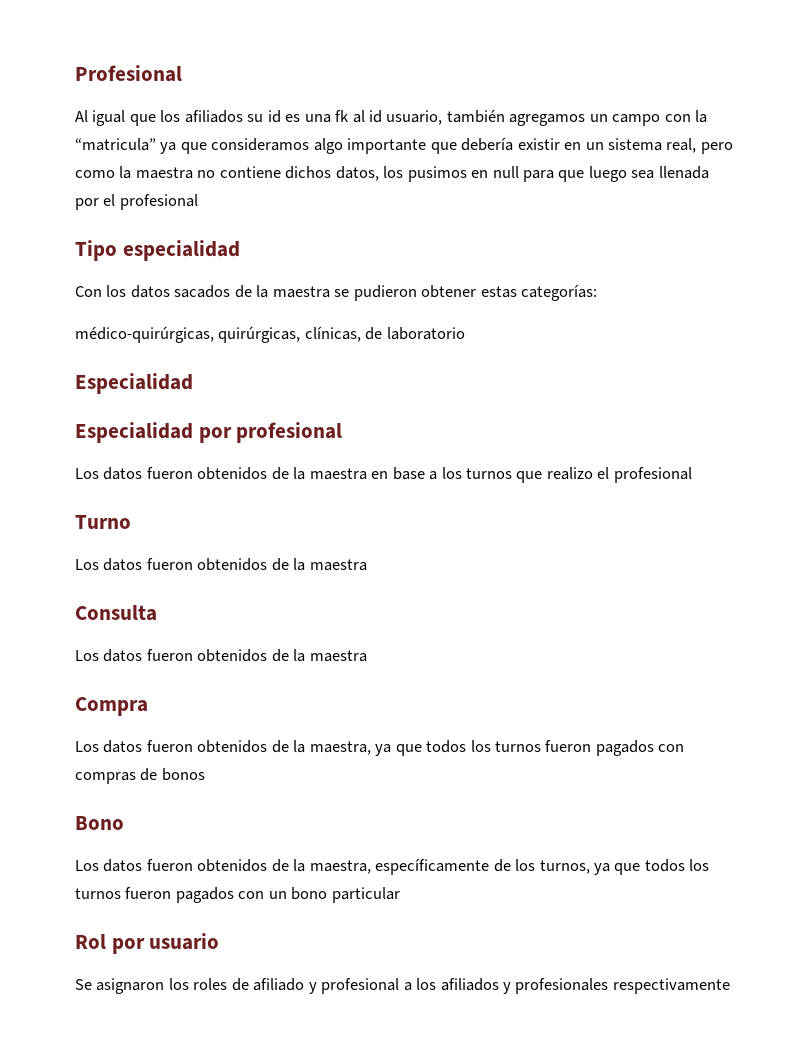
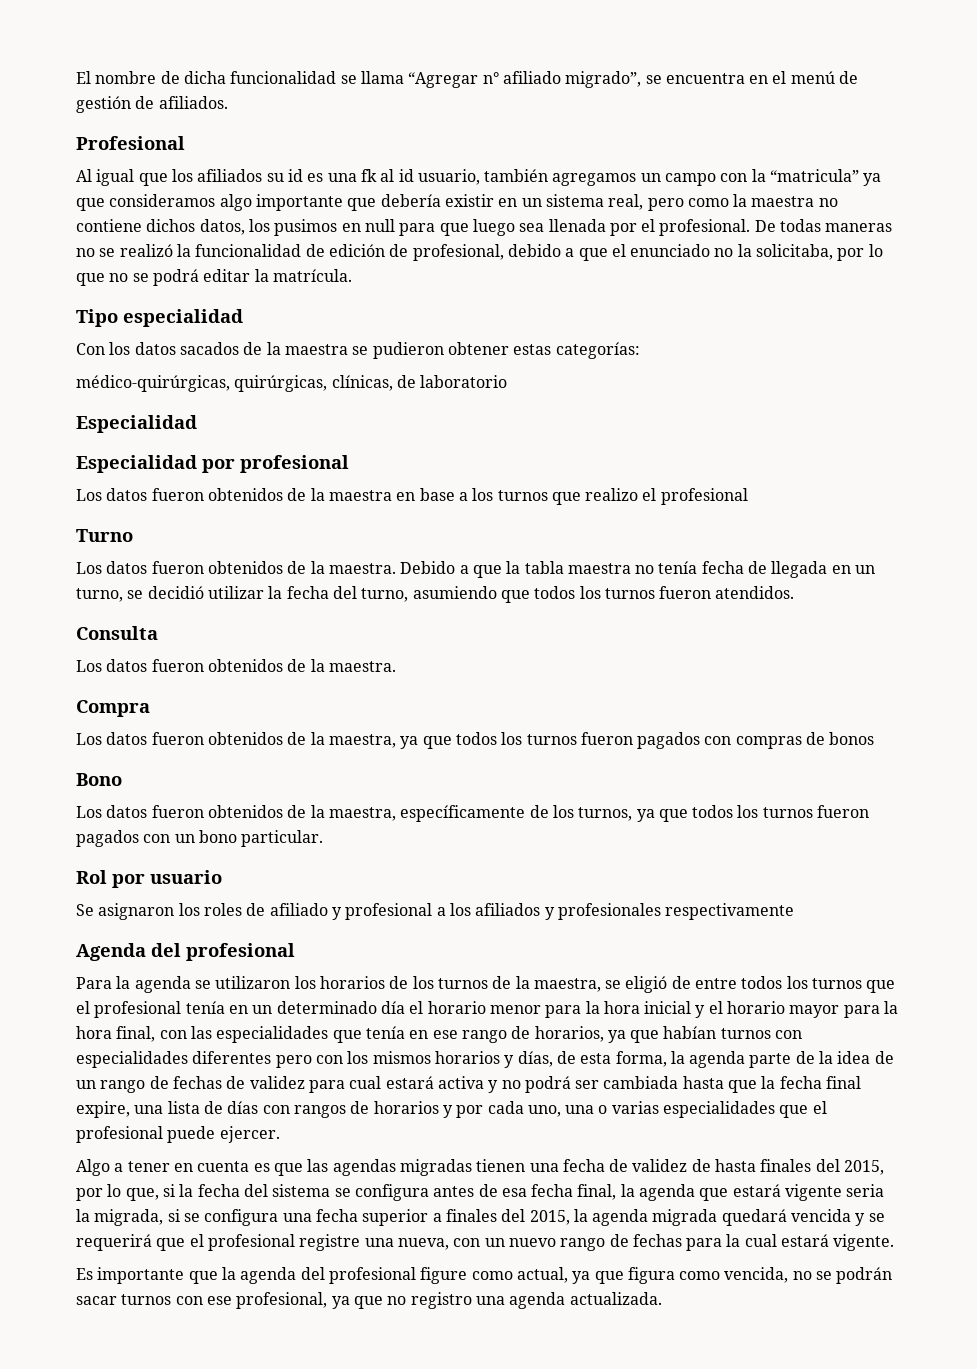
+ El nombre de dicha funcionalidad se llama “Agregar n° afiliado migrado”, se encuentra en el menú de gestión de afiliados.
- Al igual que los afiliados su id es una fk al id usuario, también agregamos un campo con la “matricula” ya que consideramos algo importante que debería existir en un sistema real, pero como la maestra no contiene dichos datos, los pusimos en null para que luego sea llenada por el profesional
+ Al igual que los afiliados su id es una fk al id usuario, también agregamos un campo con la “matricula” ya que consideramos algo importante que debería existir en un sistema real, pero como la maestra no contiene dichos datos, los pusimos en null para que luego sea llenada por el profesional. De todas maneras no se realizó la funcionalidad de edición de profesional, debido a que el enunciado no la solicitaba, por lo que no se podrá editar la matrícula.
  Turno
- Los datos fueron obtenidos de la maestra
+ Los datos fueron obtenidos de la maestra. Debido a que la tabla maestra no tenía fecha de llegada en un turno, se decidió utilizar la fecha del turno, asumiendo que todos los turnos fueron atendidos.
  Consulta
- Los datos fueron obtenidos de la maestra
+ Los datos fueron obtenidos de la maestra.
- Los datos fueron obtenidos de la maestra, específicamente de los turnos, ya que todos los turnos fueron pagados con un bono particular
+ Los datos fueron obtenidos de la maestra, específicamente de los turnos, ya que todos los turnos fueron pagados con un bono particular.
+ Agenda del profesional
+ Para la agenda se utilizaron los horarios de los turnos de la maestra, se eligió de entre todos los turnos que el profesional tenía en un determinado día el horario menor para la hora inicial y el horario mayor para la hora final, con las especialidades que tenía en ese rango de horarios, ya que habían turnos con especialidades diferentes pero con los mismos horarios y días, de esta forma, la agenda parte de la idea de un rango de fechas de validez para cual estará activa y no podrá ser cambiada hasta que la fecha final expire, una lista de días con rangos de horarios y por cada uno, una o varias especialidades que el profesional puede ejercer.
+ Algo a tener en cuenta es que las agendas migradas tienen una fecha de validez de hasta finales del 2015, por lo que, si la fecha del sistema se configura antes de esa fecha final, la agenda que estará vigente seria la migrada, si se configura una fecha superior a finales del 2015, la agenda migrada quedará vencida y se requerirá que el profesional registre una nueva, con un nuevo rango de fechas para la cual estará vigente.
+ Es importante que la agenda del profesional figure como actual, ya que figura como vencida, no se podrán sacar turnos con ese profesional, ya que no registro una agenda actualizada.

